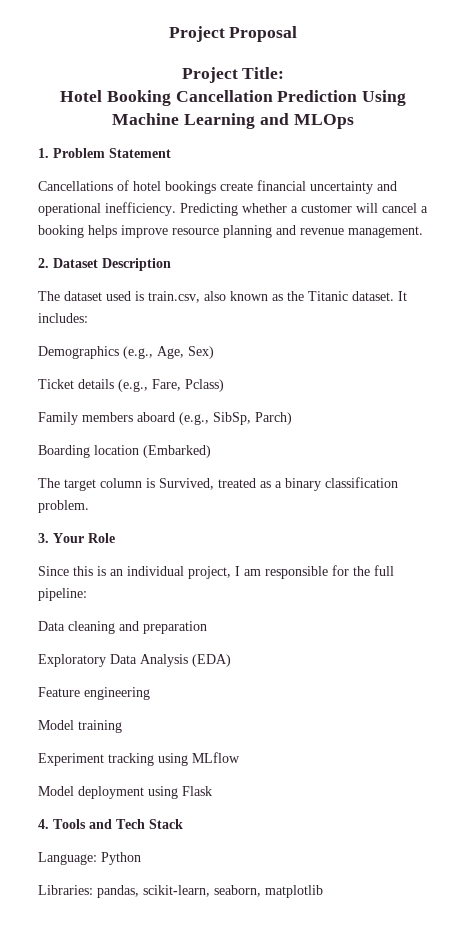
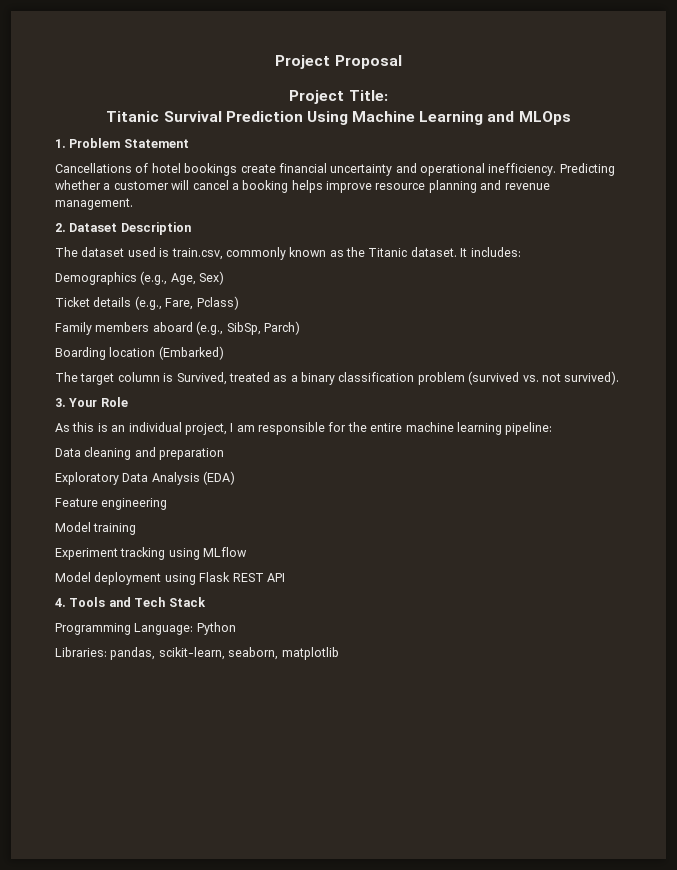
- Hotel Booking Cancellation Prediction Using Machine Learning and MLOps
+ Titanic Survival Prediction Using Machine Learning and MLOps
- The dataset used is train.csv, also known as the Titanic dataset.
+ The dataset used is train.csv, commonly known as the Titanic dataset.
- The target column is Survived, treated as a binary classification problem.
+ The target column is Survived, treated as a binary classification problem (survived vs. not survived).
- Since this is an individual project, I am responsible for the full pipeline:
+ As this is an individual project, I am responsible for the entire machine learning pipeline:
- Model deployment using Flask
+ Model deployment using Flask REST API
- Language: Python
+ Programming Language: Python

